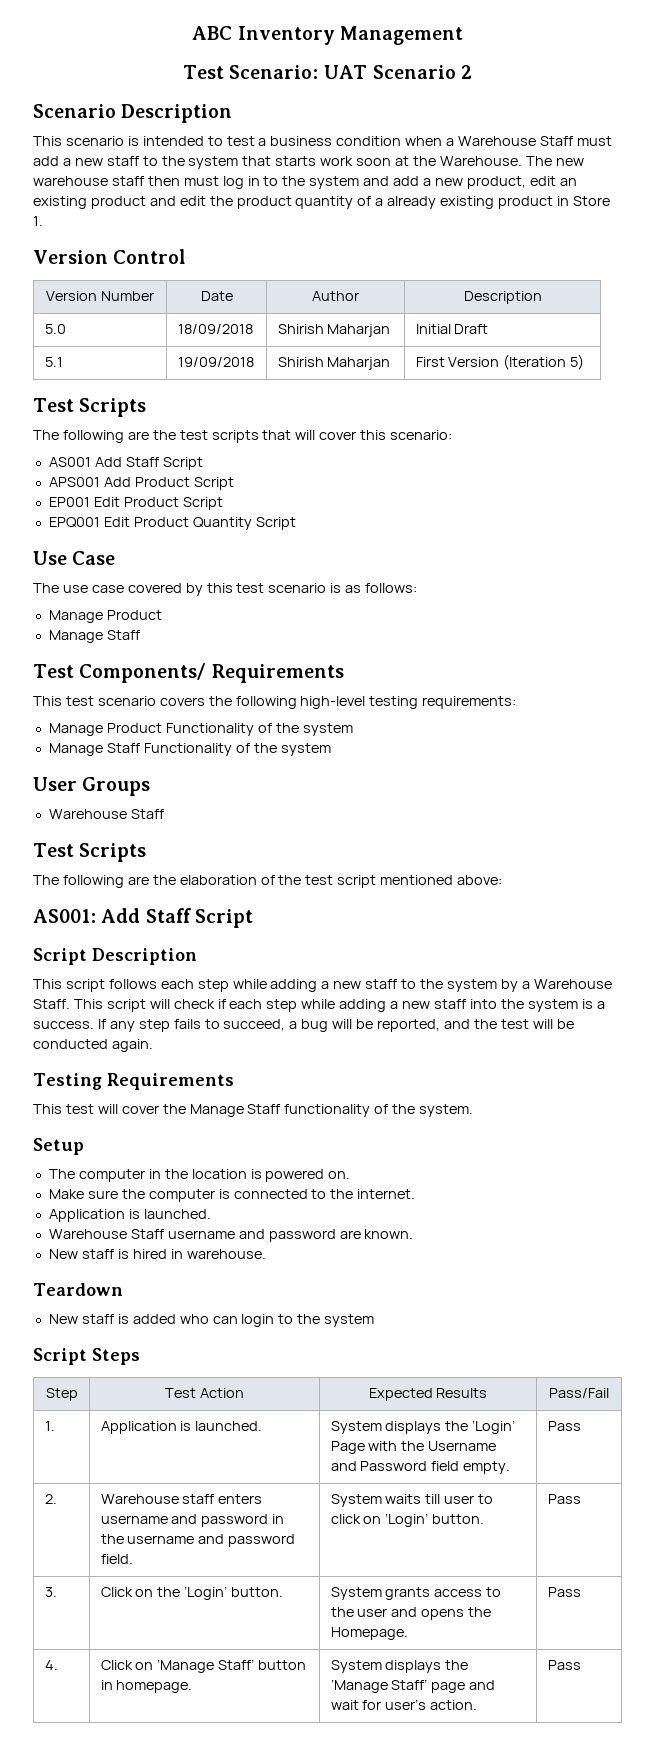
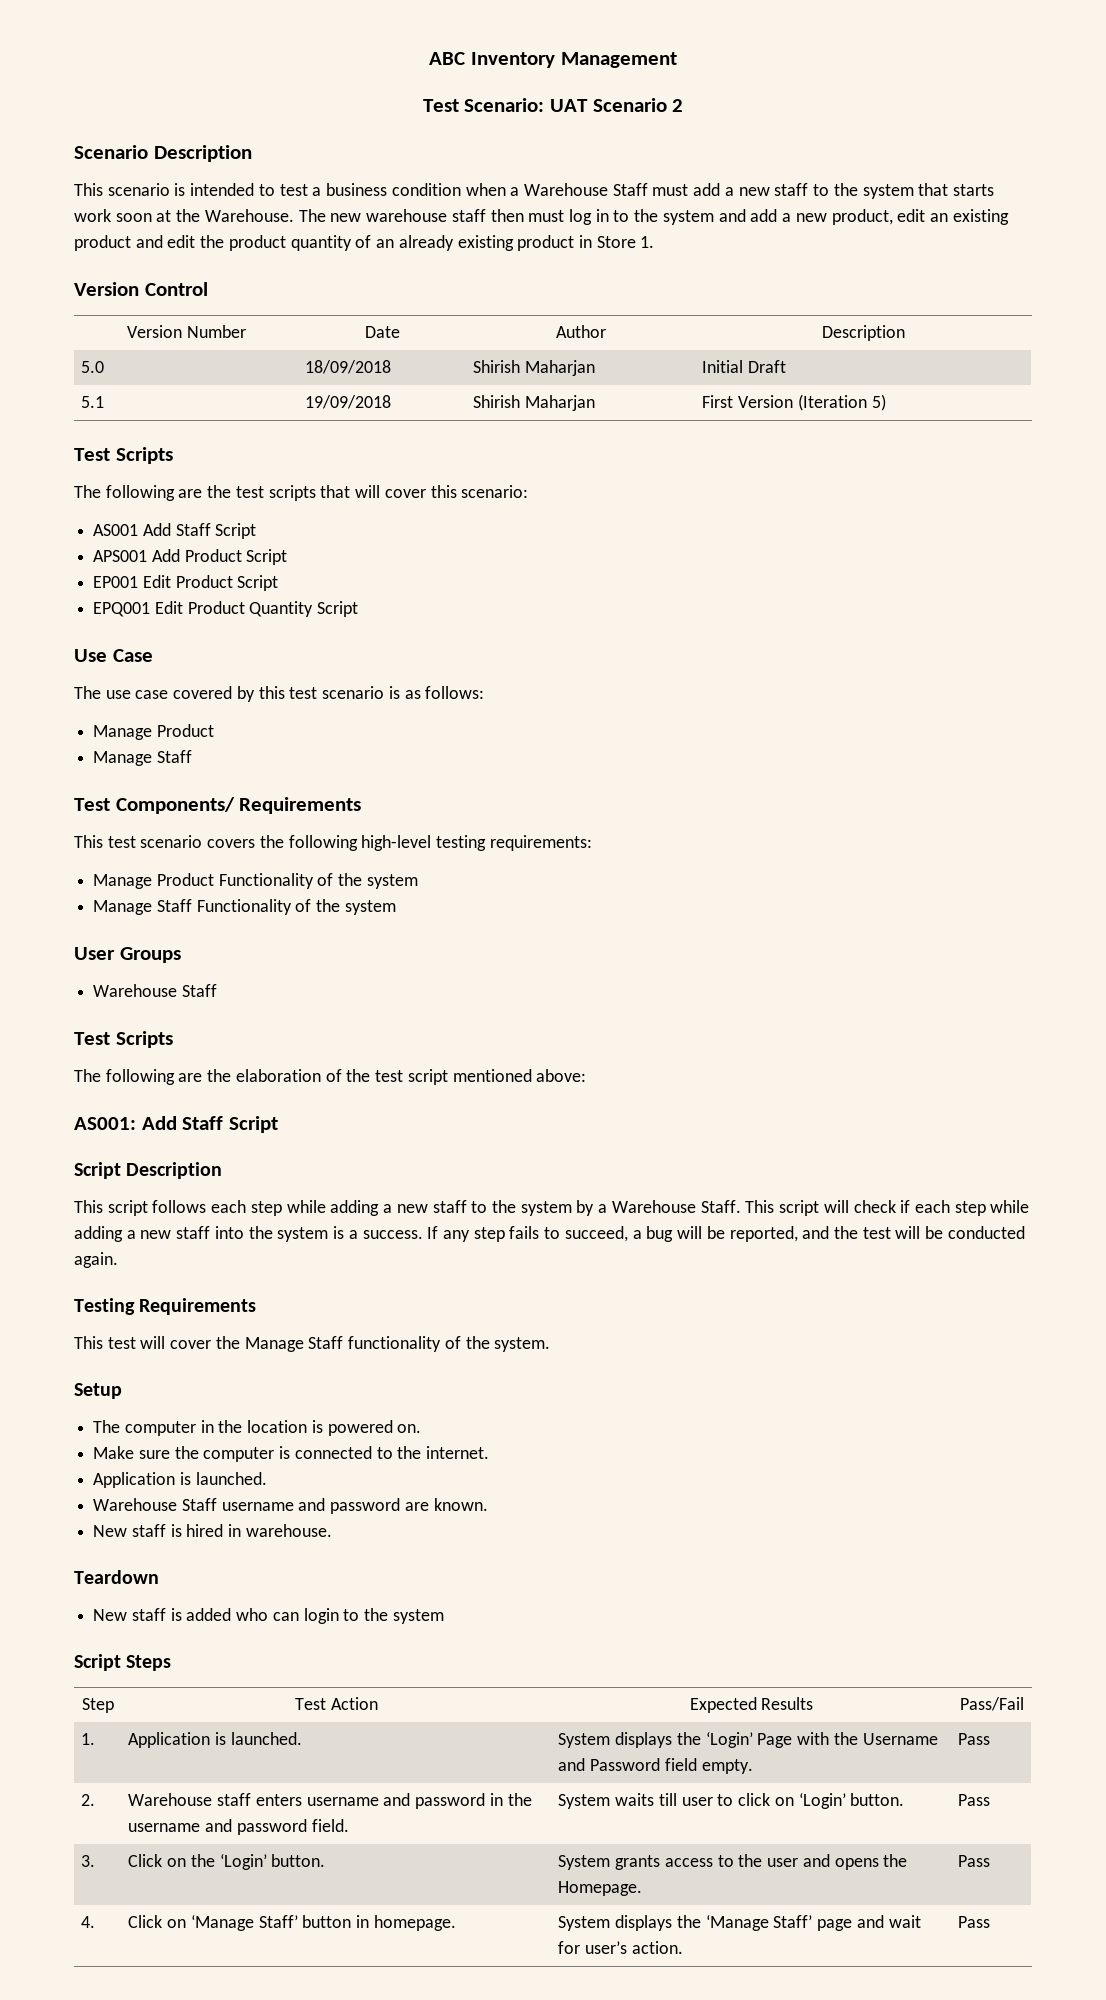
- The new warehouse staff then must log in to the system and add a new product, edit an existing product and edit the product quantity of a already existing product in Store 1.
+ The new warehouse staff then must log in to the system and add a new product, edit an existing product and edit the product quantity of an already existing product in Store 1.

